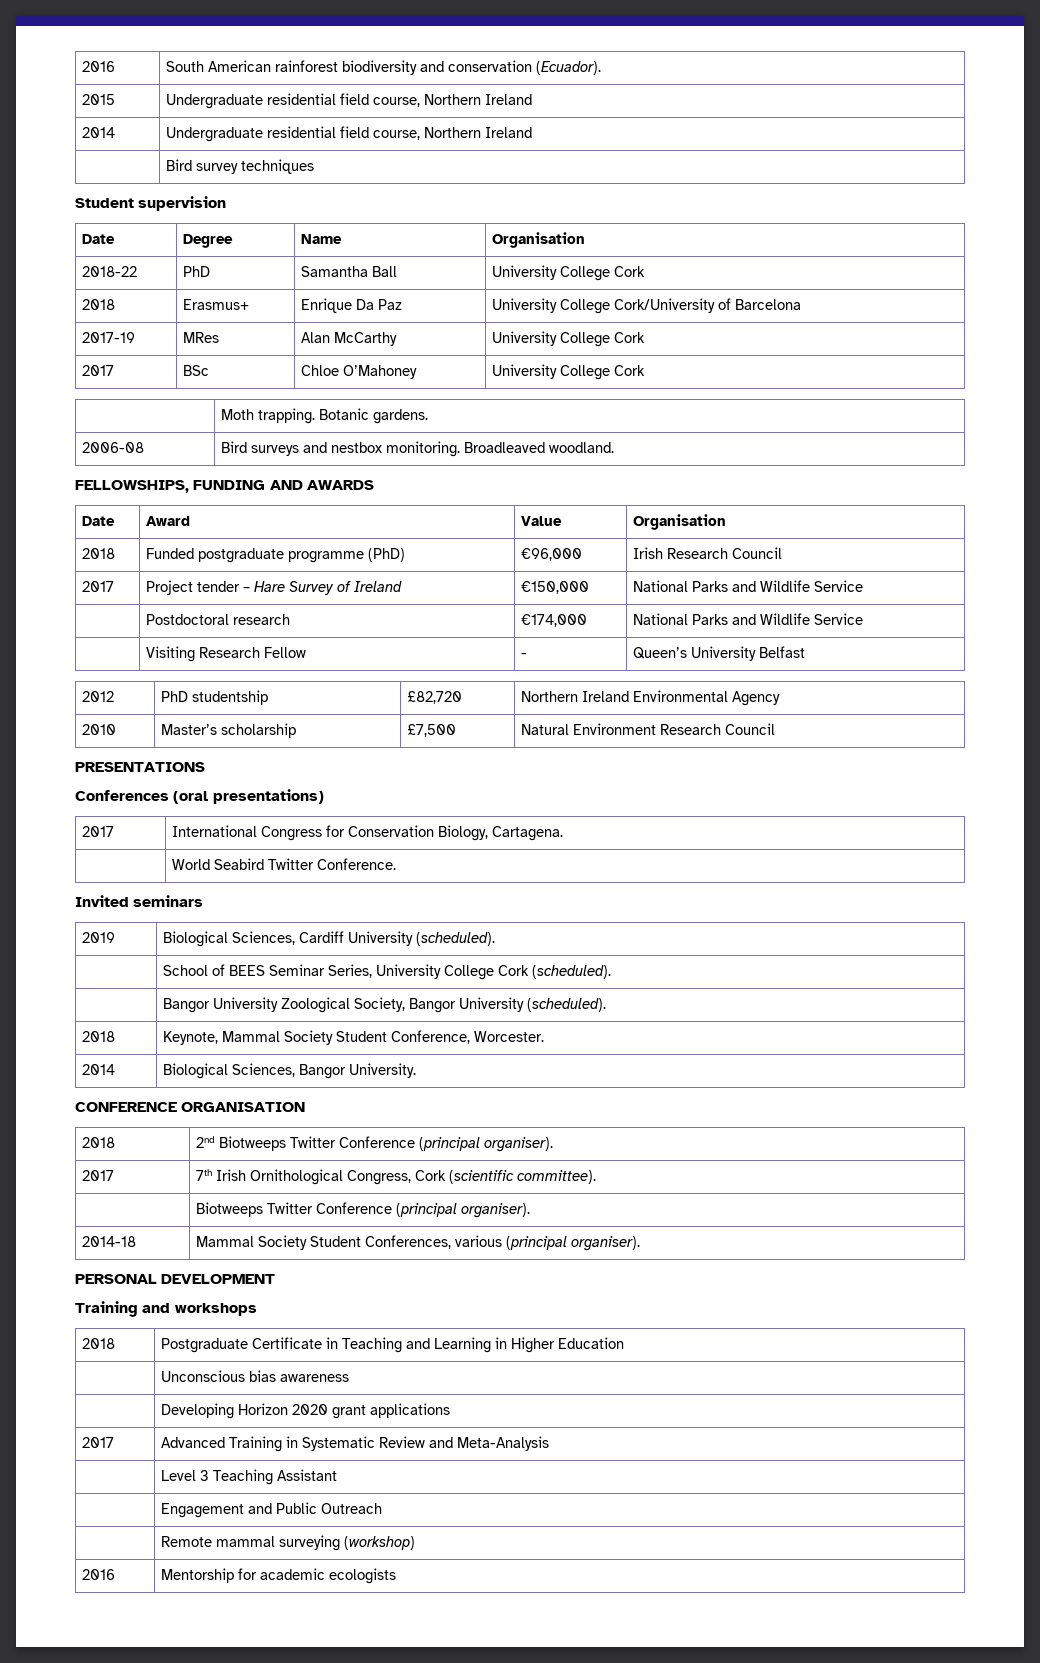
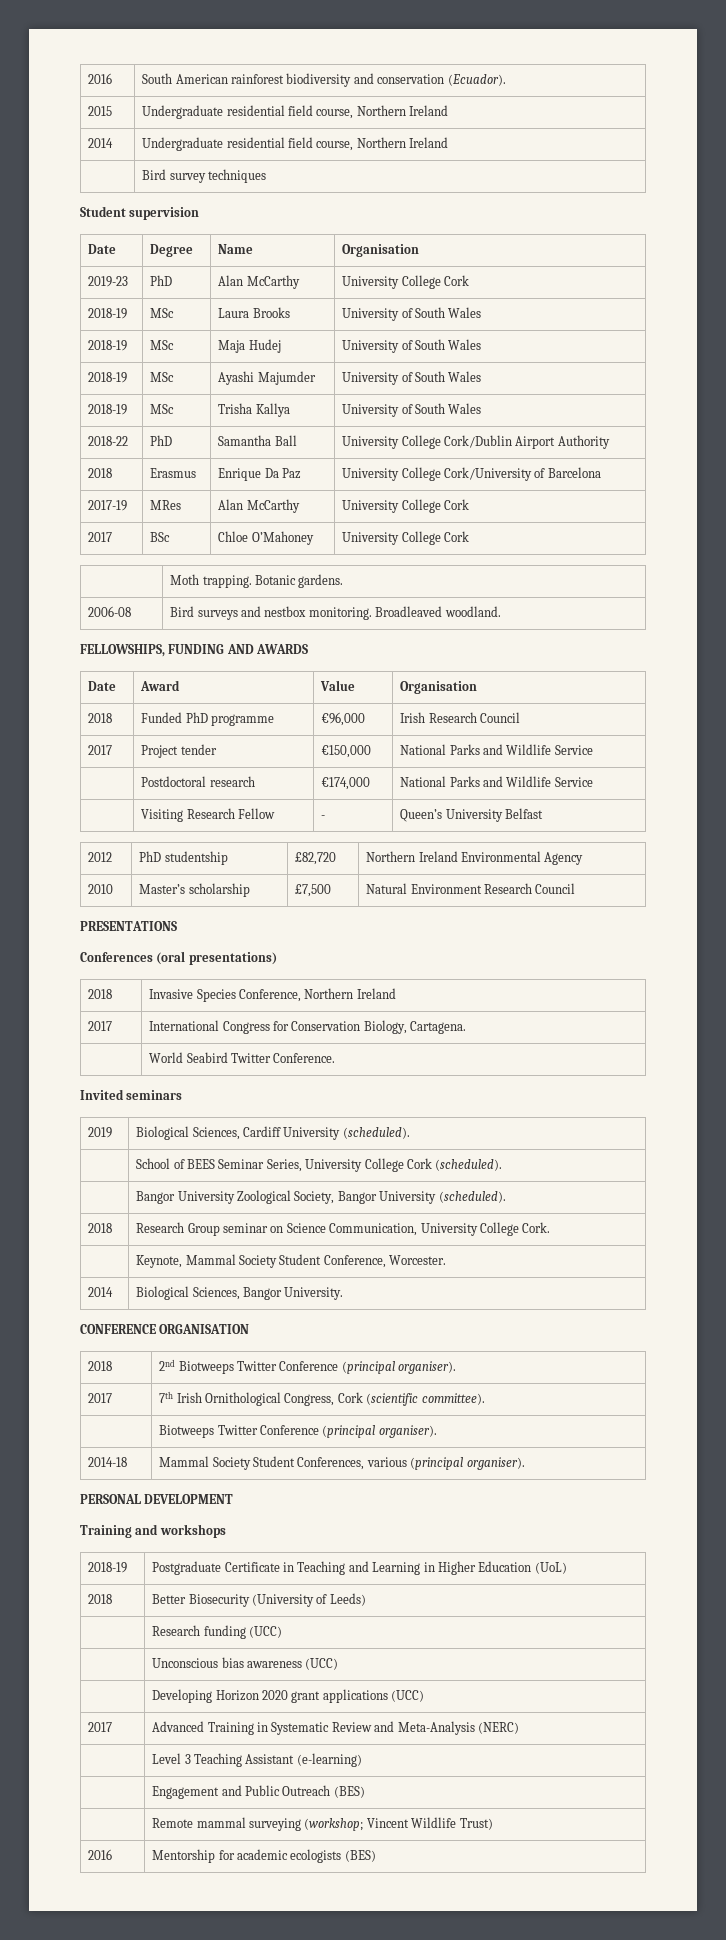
+ 2019-23 | PhD | Alan McCarthy | University College Cork
+ 2018-19 | MSc | Laura Brooks | University of South Wales
+ 2018-19 | MSc | Maja Hudej | University of South Wales
+ 2018-19 | MSc | Ayashi Majumder | University of South Wales
+ 2018-19 | MSc | Trisha Kallya | University of South Wales
- 2018-22 | PhD | Samantha Ball | University College Cork
- 2018 | Erasmus+ | Enrique Da Paz | University College Cork/University of Barcelona
+ 2018-22 | PhD | Samantha Ball | University College Cork/Dublin Airport Authority
+ 2018 | Erasmus | Enrique Da Paz | University College Cork/University of Barcelona
- 2018 | Funded postgraduate programme (PhD) | €96,000 | Irish Research Council
+ 2018 | Funded PhD programme | €96,000 | Irish Research Council
- 2017 | Project tender – Hare Survey of Ireland | €150,000 | National Parks and Wildlife Service
+ 2017 | Project tender | €150,000 | National Parks and Wildlife Service
+ 2018 | Invasive Species Conference, Northern Ireland
- 2018 | Keynote, Mammal Society Student Conference, Worcester.
+ 2018 | Research Group seminar on Science Communication, University College Cork.
+ | Keynote, Mammal Society Student Conference, Worcester.
- 2018 | Postgraduate Certificate in Teaching and Learning in Higher Education
+ 2018-19 | Postgraduate Certificate in Teaching and Learning in Higher Education (UoL)
+ 2018 | Better Biosecurity (University of Leeds)
+ | Research funding (UCC)
- | Unconscious bias awareness
+ | Unconscious bias awareness (UCC)
- | Developing Horizon 2020 grant applications
+ | Developing Horizon 2020 grant applications (UCC)
- 2017 | Advanced Training in Systematic Review and Meta-Analysis
+ 2017 | Advanced Training in Systematic Review and Meta-Analysis (NERC)
- | Level 3 Teaching Assistant
+ | Level 3 Teaching Assistant (e-learning)
- | Engagement and Public Outreach
+ | Engagement and Public Outreach (BES)
- | Remote mammal surveying (workshop)
+ | Remote mammal surveying (workshop; Vincent Wildlife Trust)
- 2016 | Mentorship for academic ecologists
+ 2016 | Mentorship for academic ecologists (BES)

